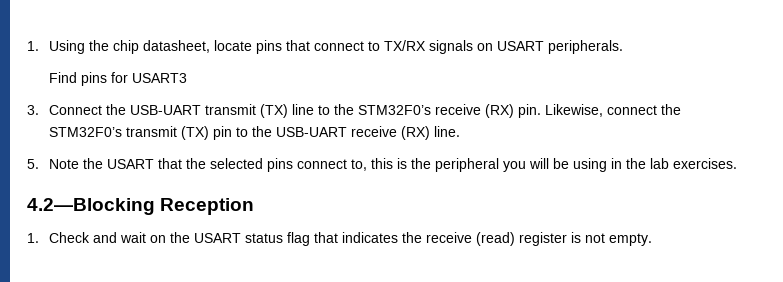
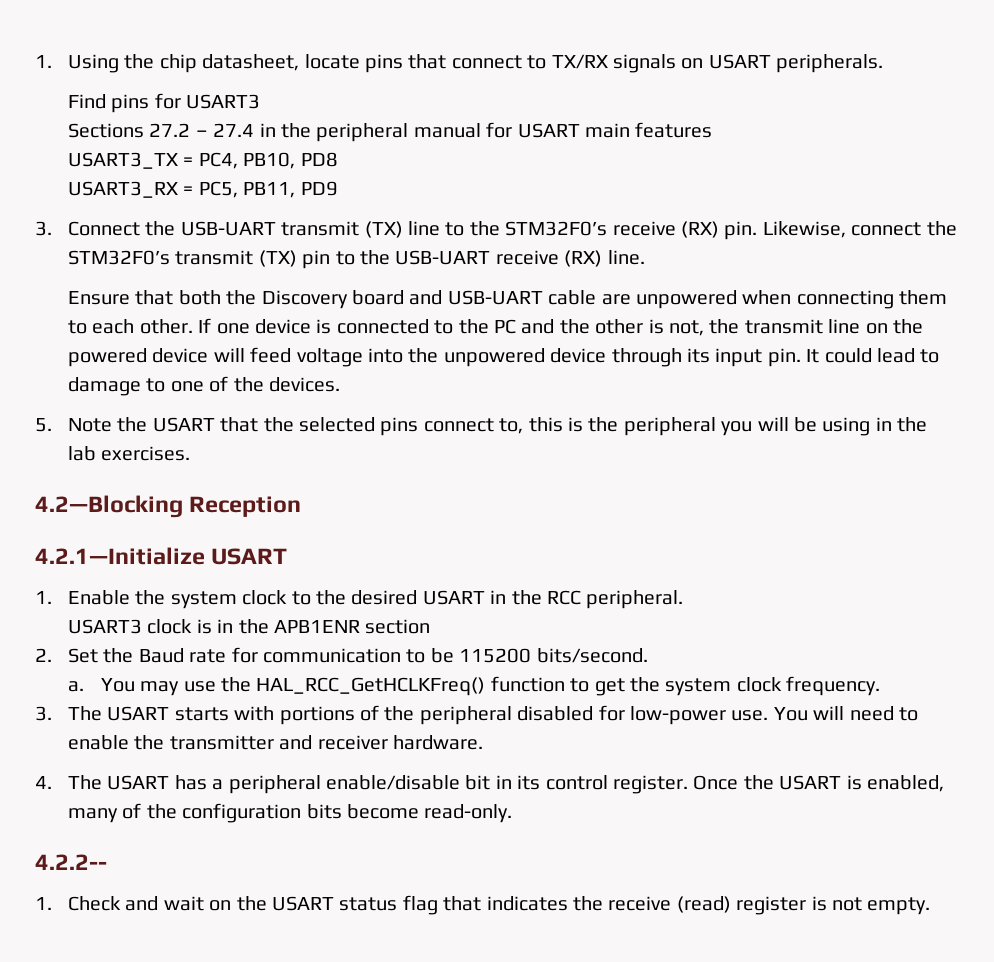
+ Sections 27.2 – 27.4 in the peripheral manual for USART main features
+ USART3_TX = PC4, PB10, PD8
+ USART3_RX = PC5, PB11, PD9
+ Ensure that both the Discovery board and USB-UART cable are unpowered when connecting them to each other. If one device is connected to the PC and the other is not, the transmit line on the powered device will feed voltage into the unpowered device through its input pin. It could lead to damage to one of the devices.
+ 4.2.1—Initialize USART
+ 1. Enable the system clock to the desired USART in the RCC peripheral.
+ USART3 clock is in the APB1ENR section
+ 2. Set the Baud rate for communication to be 115200 bits/second.
+ a. You may use the HAL_RCC_GetHCLKFreq() function to get the system clock frequency.
+ 3. The USART starts with portions of the peripheral disabled for low-power use. You will need to enable the transmitter and receiver hardware.
+ 4. The USART has a peripheral enable/disable bit in its control register. Once the USART is enabled, many of the configuration bits become read-only.
+ 4.2.2--

